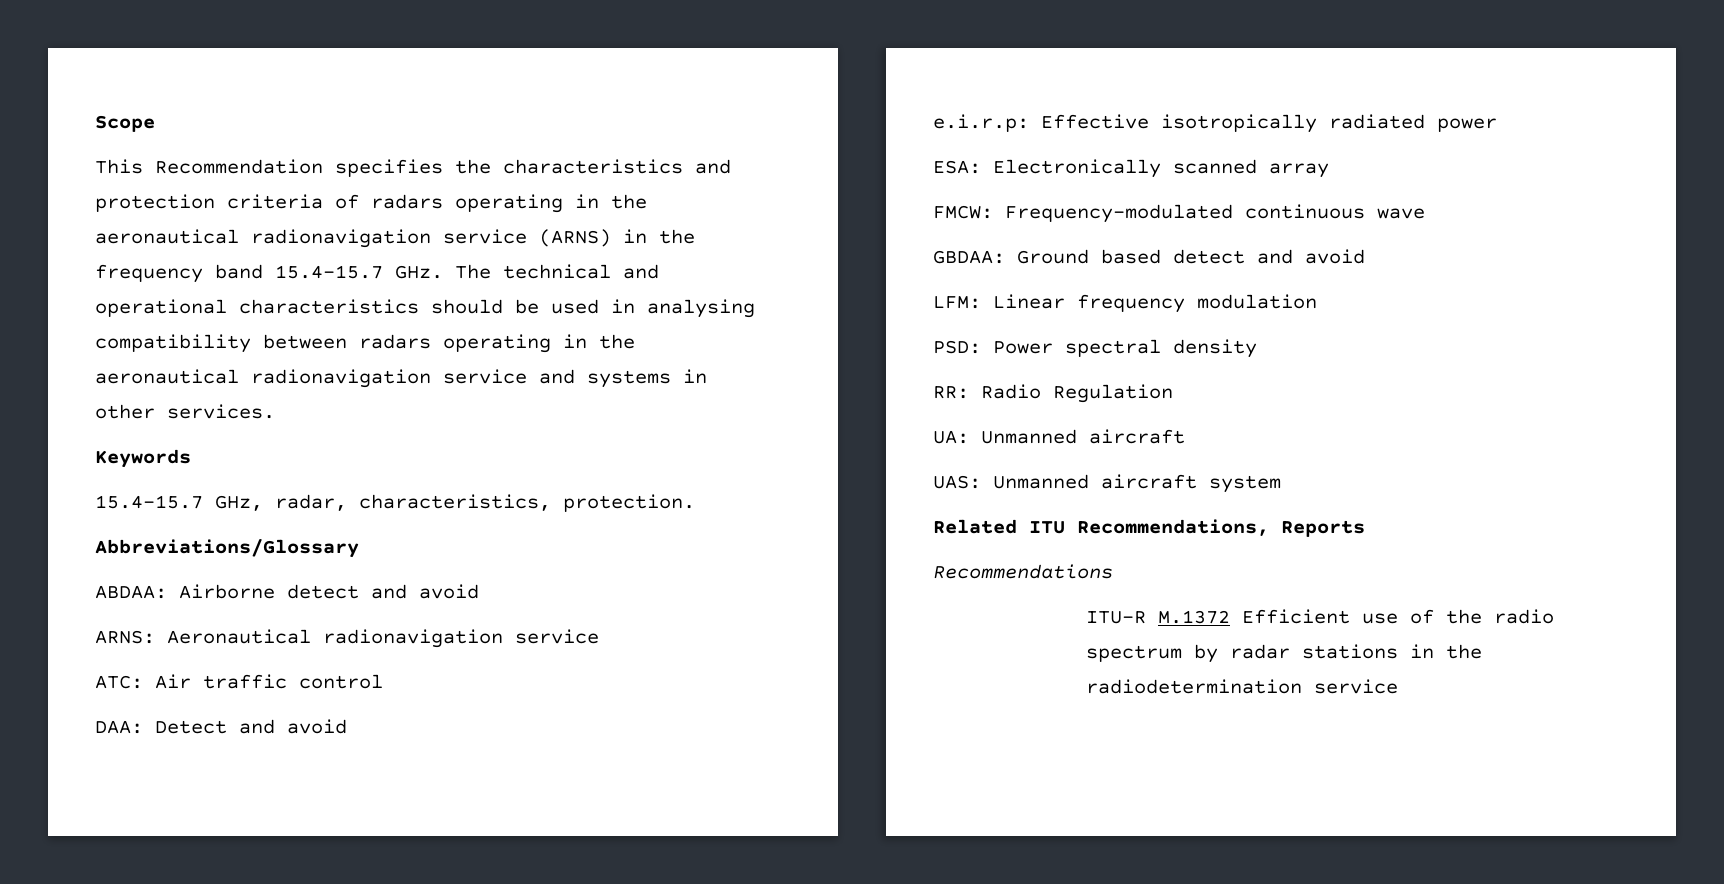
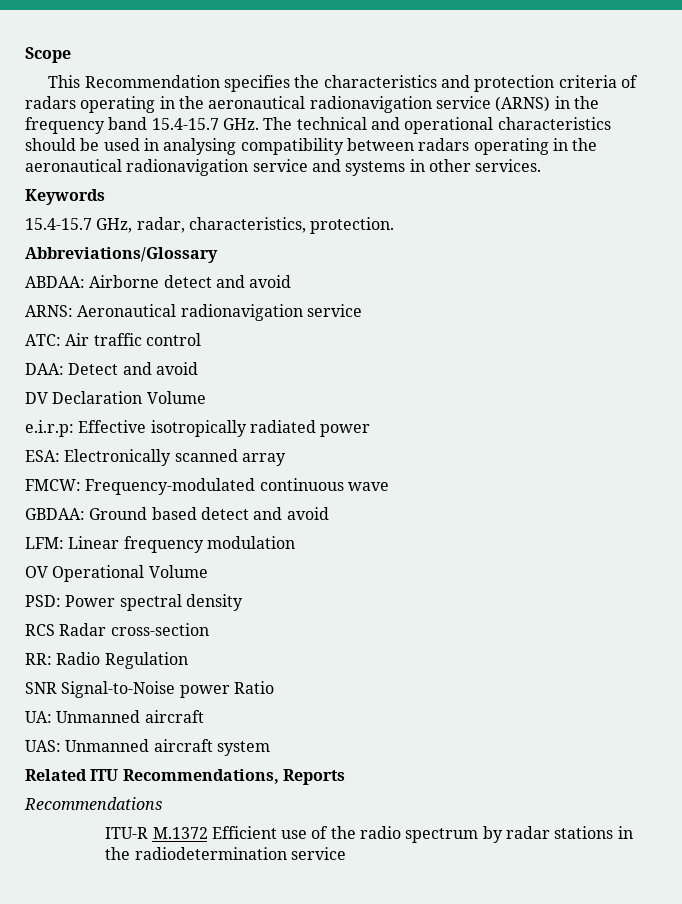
+ DV Declaration Volume
+ OV Operational Volume
+ RCS Radar cross-section
+ SNR Signal-to-Noise power Ratio

